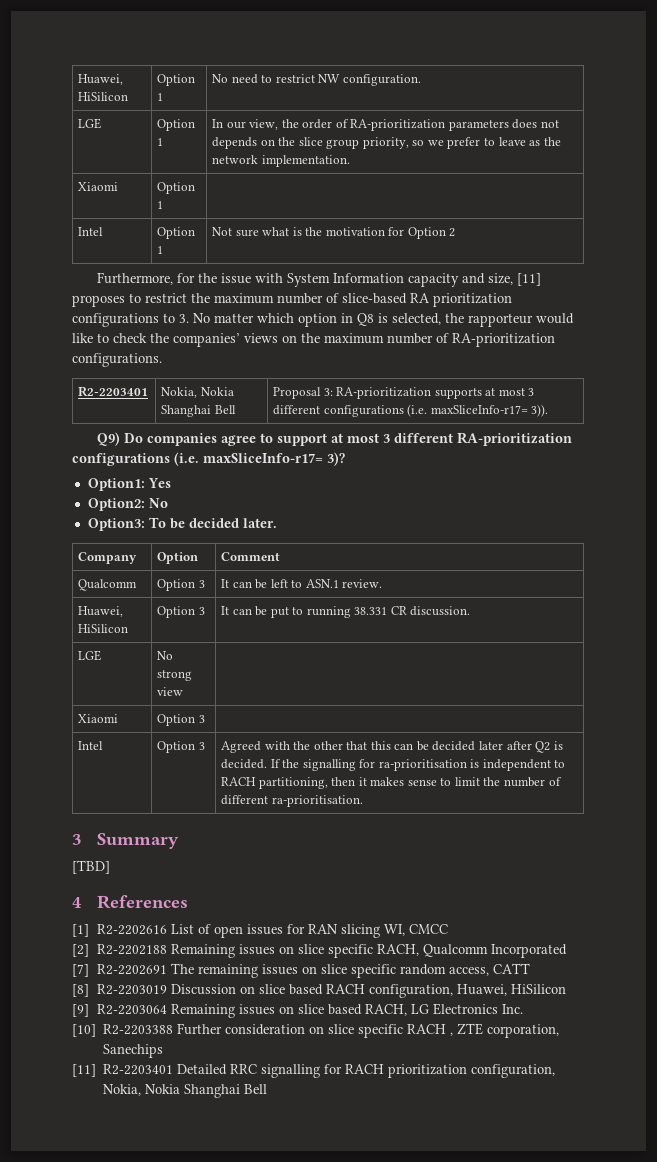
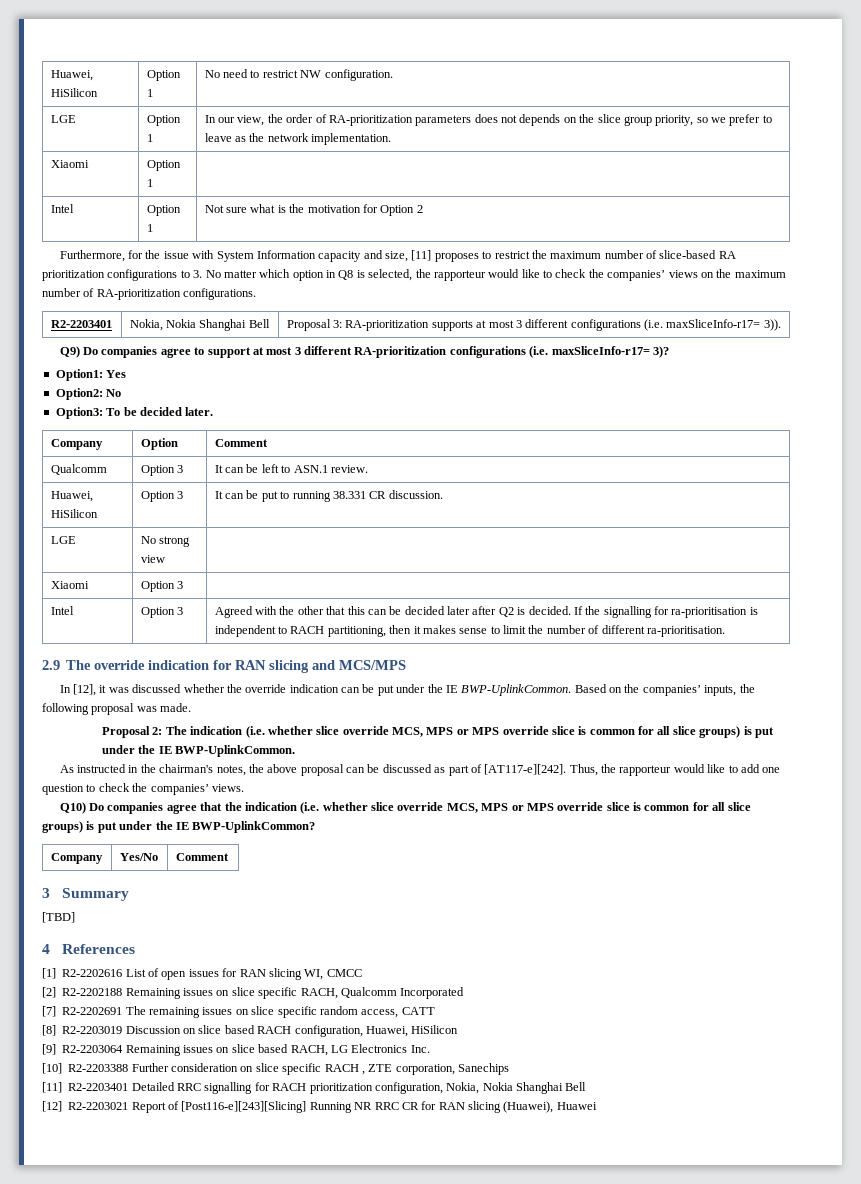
+ 2.9 The override indication for RAN slicing and MCS/MPS
+ In [12], it was discussed whether the override indication can be put under the IE BWP-UplinkCommon. Based on the companies’ inputs, the following proposal was made.
+ Proposal 2: The indication (i.e. whether slice override MCS, MPS or MPS override slice is common for all slice groups) is put under the IE BWP-UplinkCommon.
+ As instructed in the chairman's notes, the above proposal can be discussed as part of [AT117-e][242]. Thus, the rapporteur would like to add one question to check the companies’ views.
+ Q10) Do companies agree that the indication (i.e. whether slice override MCS, MPS or MPS override slice is common for all slice groups) is put under the IE BWP-UplinkCommon?
+ Company | Yes/No | Comment
+ [12] R2-2203021 Report of [Post116-e][243][Slicing] Running NR RRC CR for RAN slicing (Huawei), Huawei

